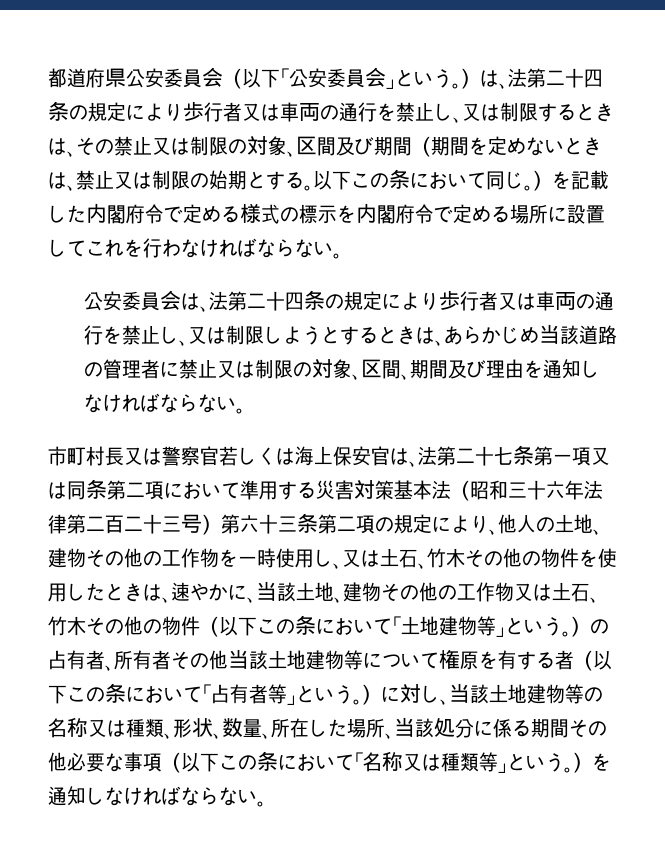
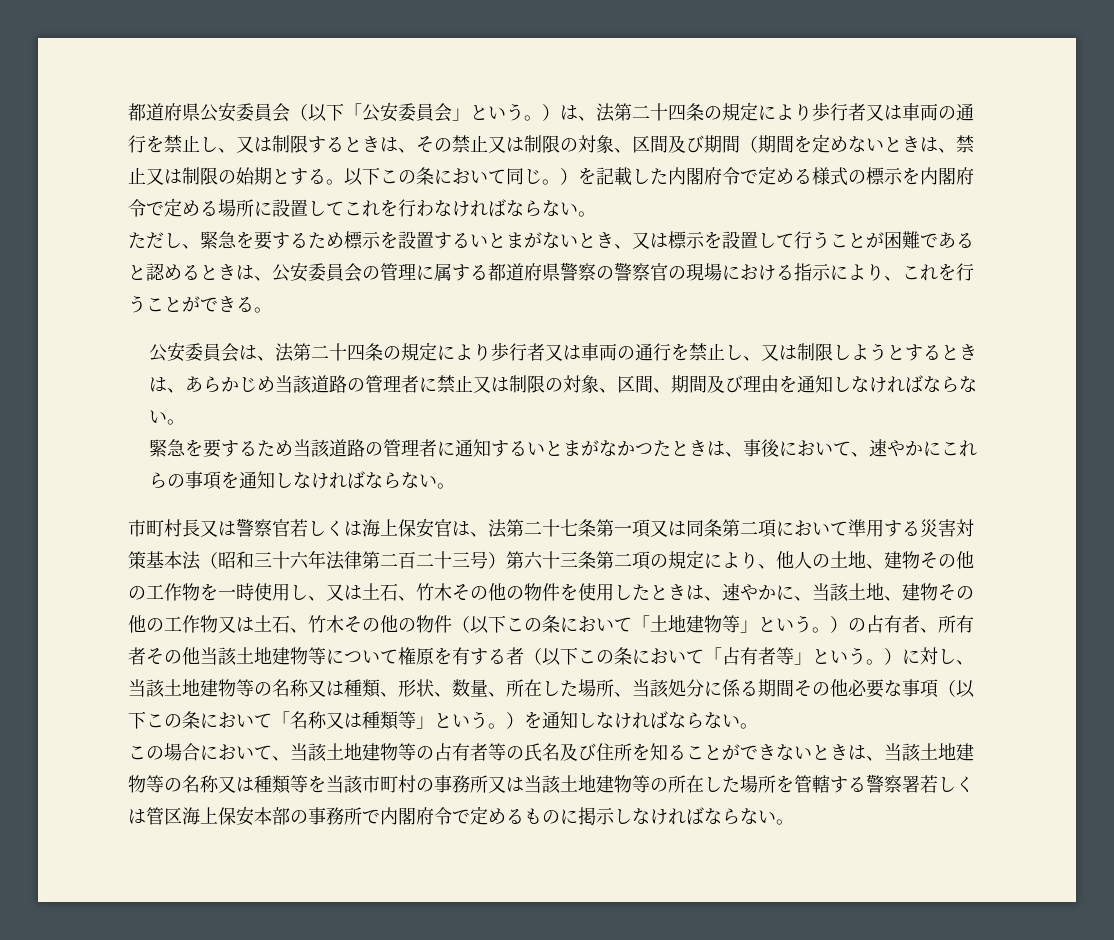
+ ただし、緊急を要するため標示を設置するいとまがないとき、又は標示を設置して行うことが困難であると認めるときは、公安委員会の管理に属する都道府県警察の警察官の現場における指示により、これを行うことができる。
+ 緊急を要するため当該道路の管理者に通知するいとまがなかつたときは、事後において、速やかにこれらの事項を通知しなければならない。
+ この場合において、当該土地建物等の占有者等の氏名及び住所を知ることができないときは、当該土地建物等の名称又は種類等を当該市町村の事務所又は当該土地建物等の所在した場所を管轄する警察署若しくは管区海上保安本部の事務所で内閣府令で定めるものに掲示しなければならない。

